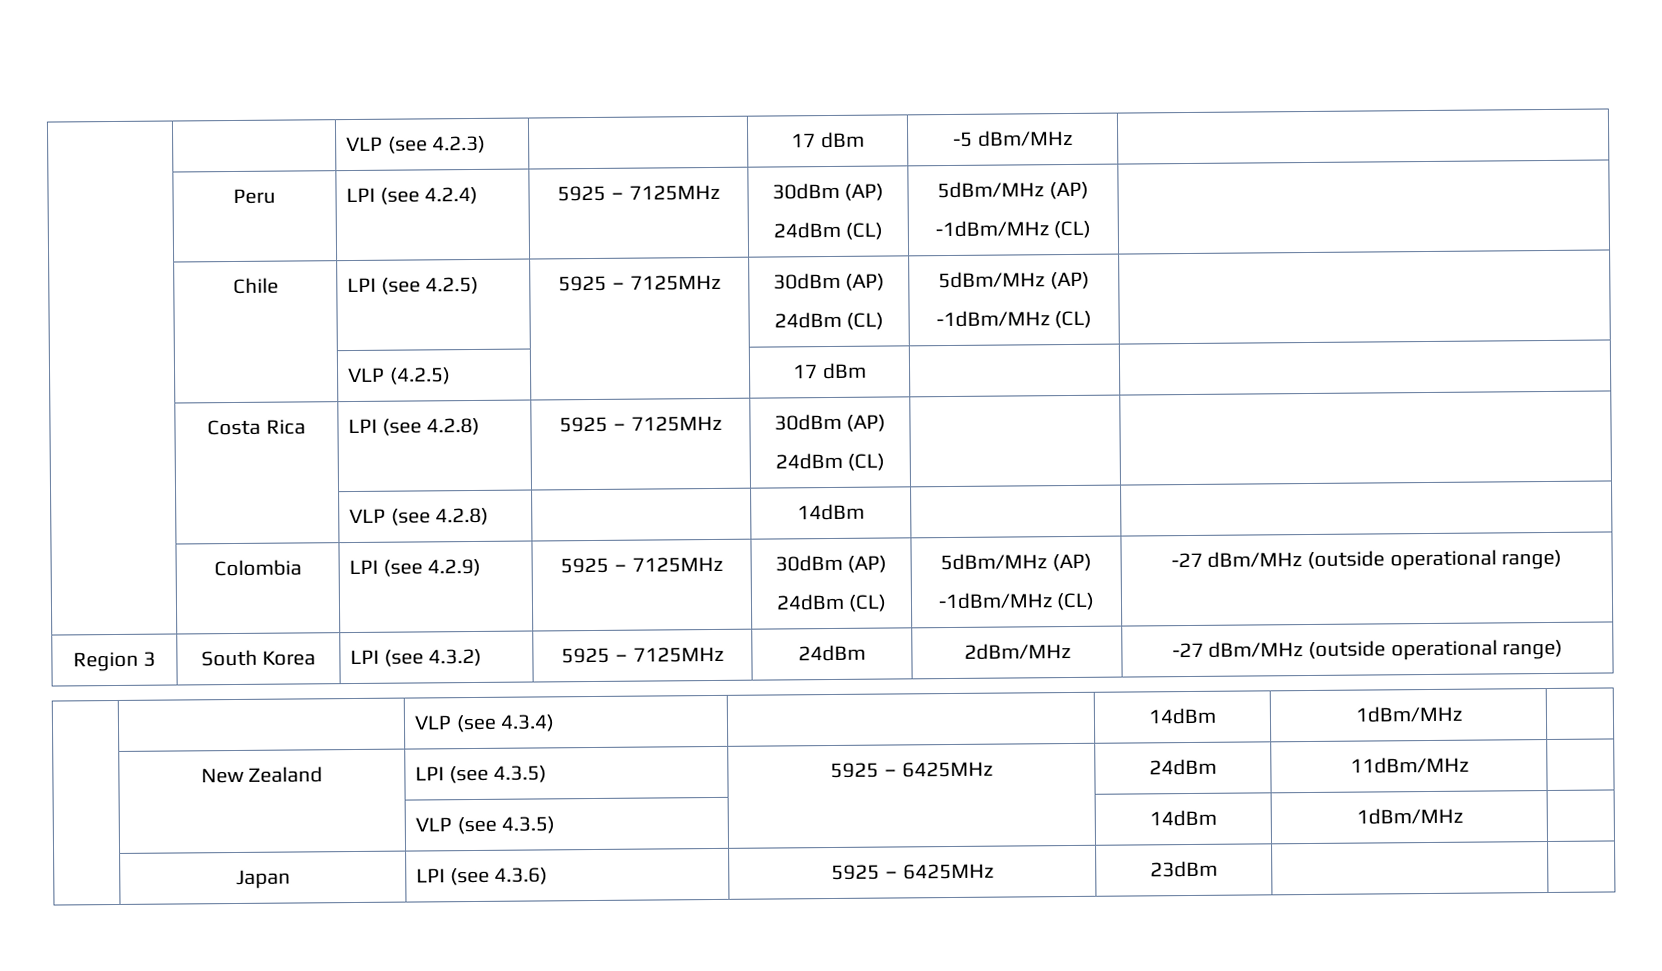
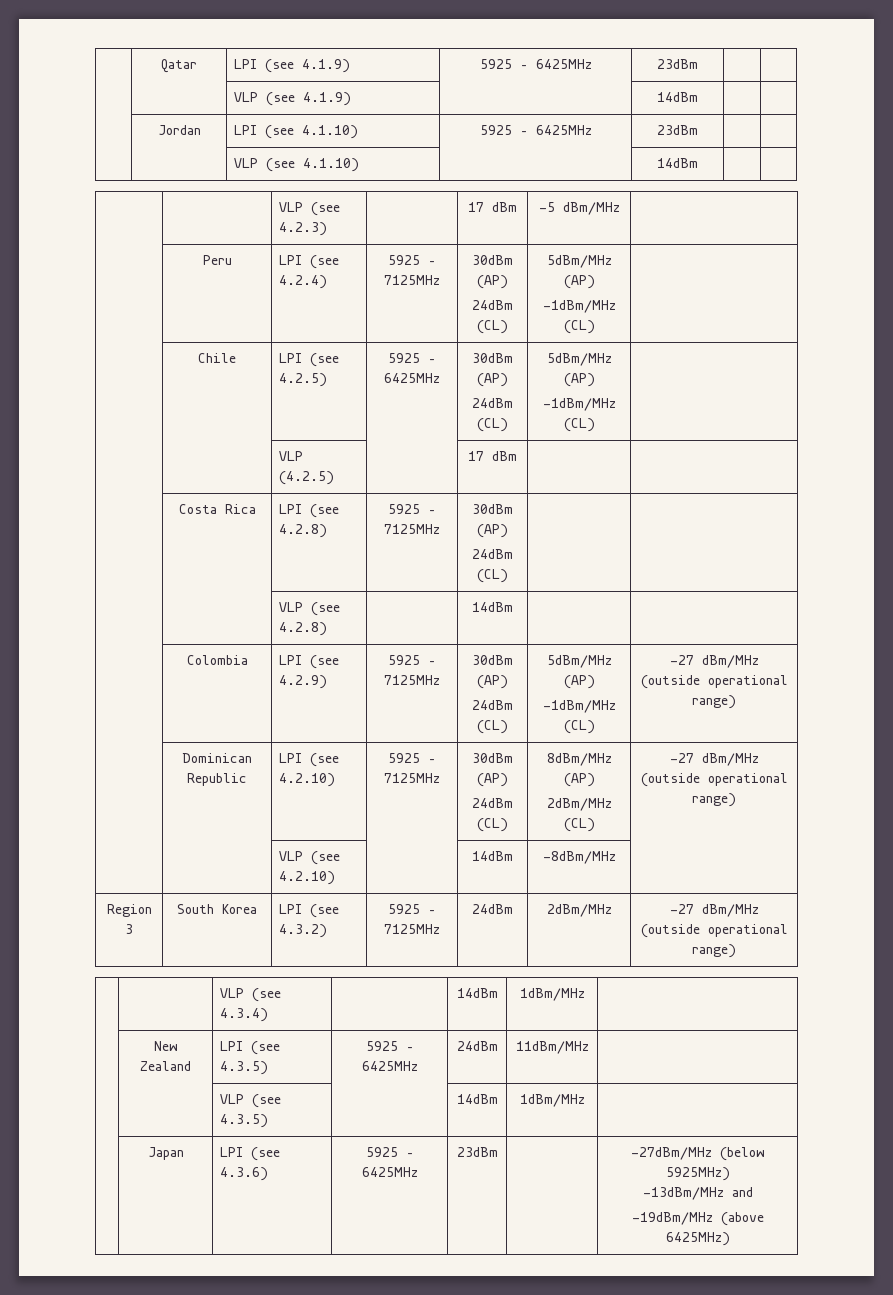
+ | Qatar | LPI (see 4.1.9) | 5925 – 6425MHz | 23dBm | |
+ | | VLP (see 4.1.9) | | 14dBm | |
+ | Jordan | LPI (see 4.1.10) | 5925 – 6425MHz | 23dBm | |
+ | | VLP (see 4.1.10) | | 14dBm | |
- | Chile | LPI (see 4.2.5) | 5925 – 7125MHz | 30dBm (AP)
+ | Chile | LPI (see 4.2.5) | 5925 – 6425MHz | 30dBm (AP)
+ | Dominican Republic | LPI (see 4.2.10) | 5925 – 7125MHz | 30dBm (AP)
+ 24dBm (CL) | 8dBm/MHz (AP)
+ 2dBm/MHz (CL) | -27 dBm/MHz (outside operational range)
+ | | VLP (see 4.2.10) | | 14dBm | -8dBm/MHz |
- | Japan | LPI (see 4.3.6) | 5925 – 6425MHz | 23dBm | |
+ | Japan | LPI (see 4.3.6) | 5925 – 6425MHz | 23dBm | | -27dBm/MHz (below 5925MHz)
+ -13dBm/MHz and
+ -19dBm/MHz (above 6425MHz)

